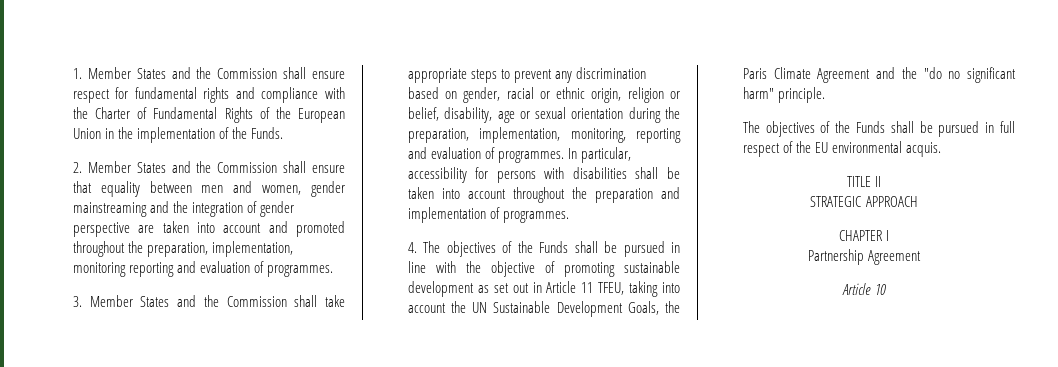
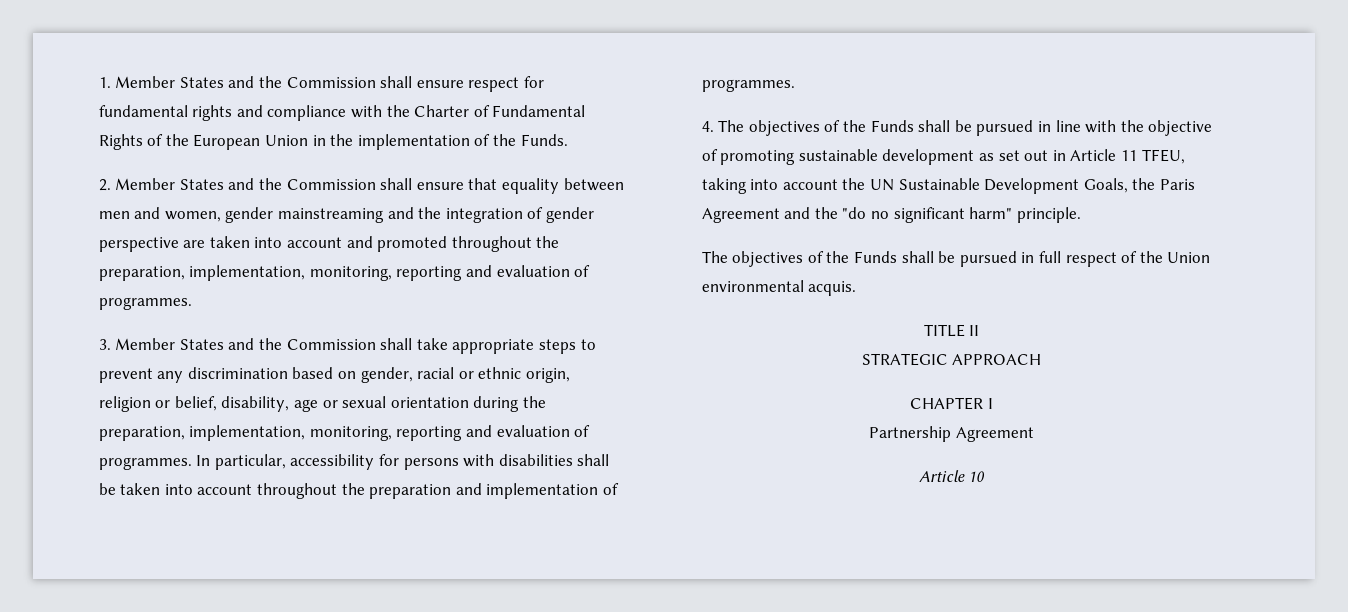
- 2. Member States and the Commission shall ensure that equality between men and women, gender mainstreaming and the integration of gender perspective are taken into account and promoted throughout the preparation, implementation, monitoring reporting and evaluation of programmes.
+ 2. Member States and the Commission shall ensure that equality between men and women, gender mainstreaming and the integration of gender perspective are taken into account and promoted throughout the preparation, implementation, monitoring, reporting and evaluation of programmes.
- 4. The objectives of the Funds shall be pursued in line with the objective of promoting sustainable development as set out in Article 11 TFEU, taking into account the UN Sustainable Development Goals, the Paris Climate Agreement and the "do no significant harm" principle.
+ 4. The objectives of the Funds shall be pursued in line with the objective of promoting sustainable development as set out in Article 11 TFEU, taking into account the UN Sustainable Development Goals, the Paris Agreement and the "do no significant harm" principle.
- The objectives of the Funds shall be pursued in full respect of the EU environmental acquis.
+ The objectives of the Funds shall be pursued in full respect of the Union environmental acquis.

